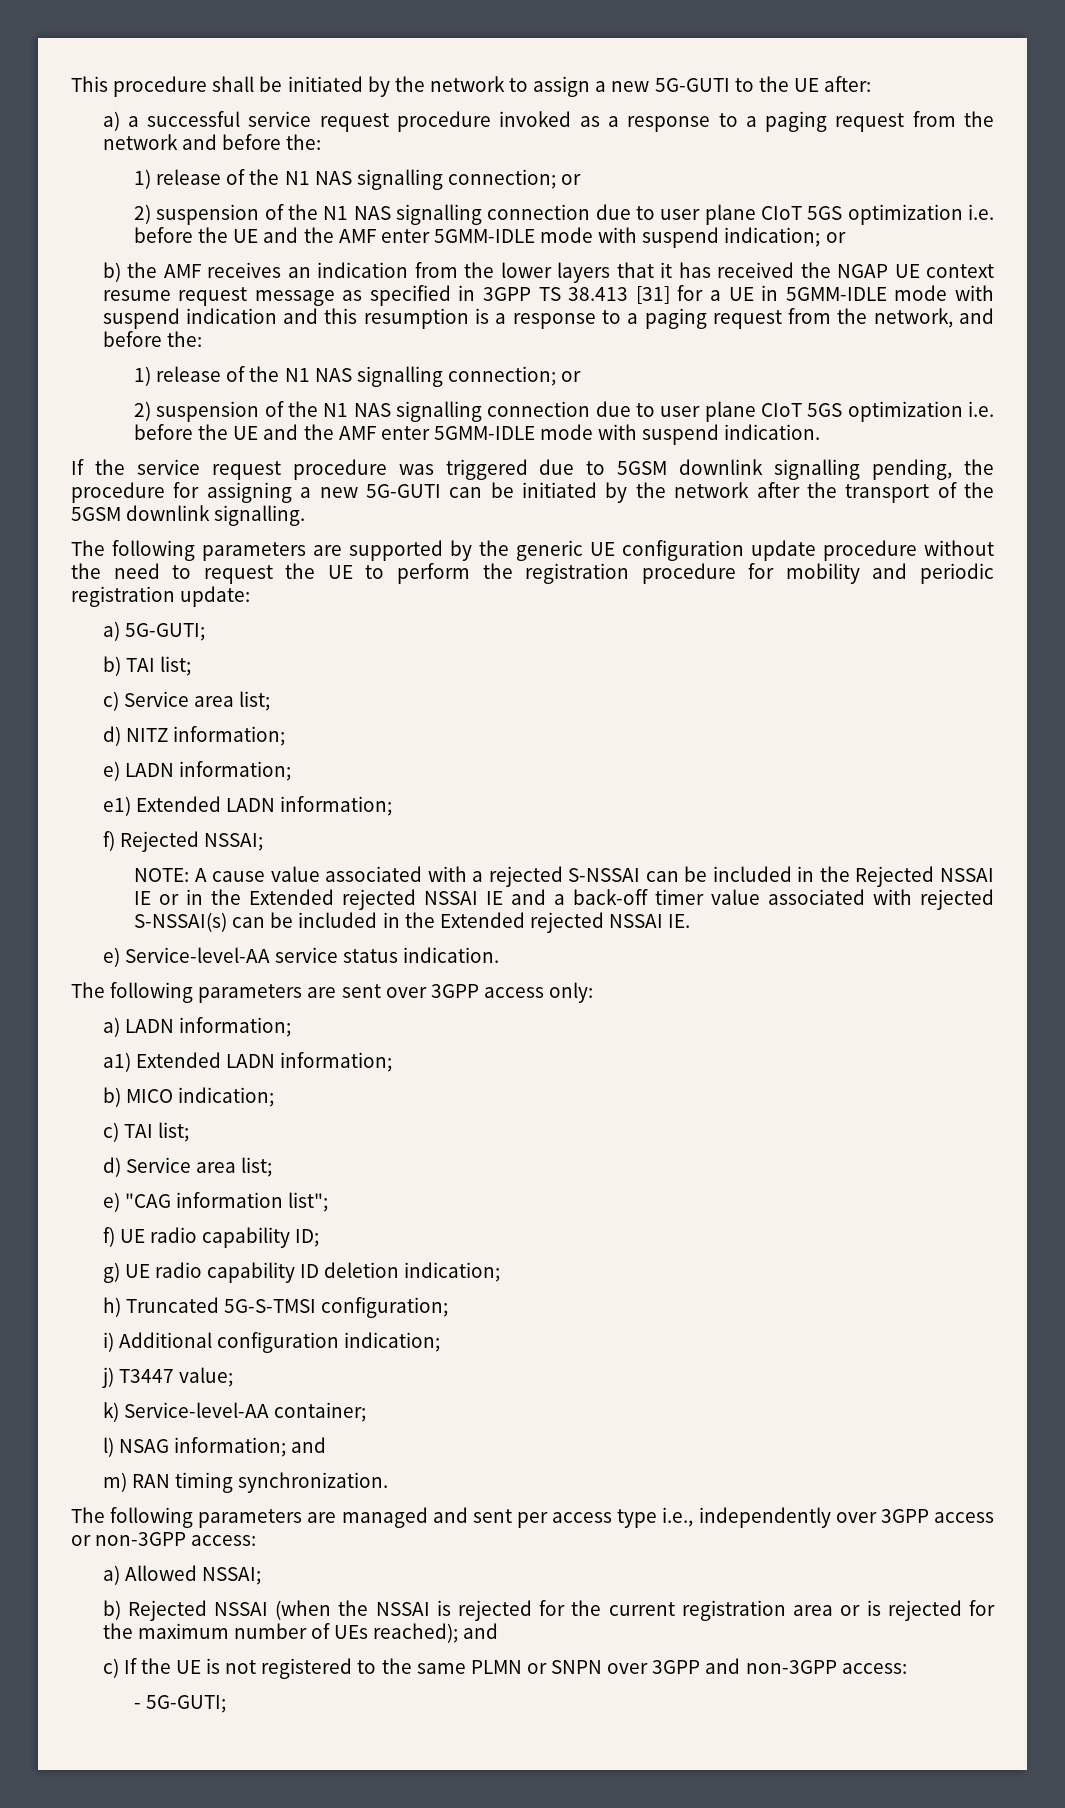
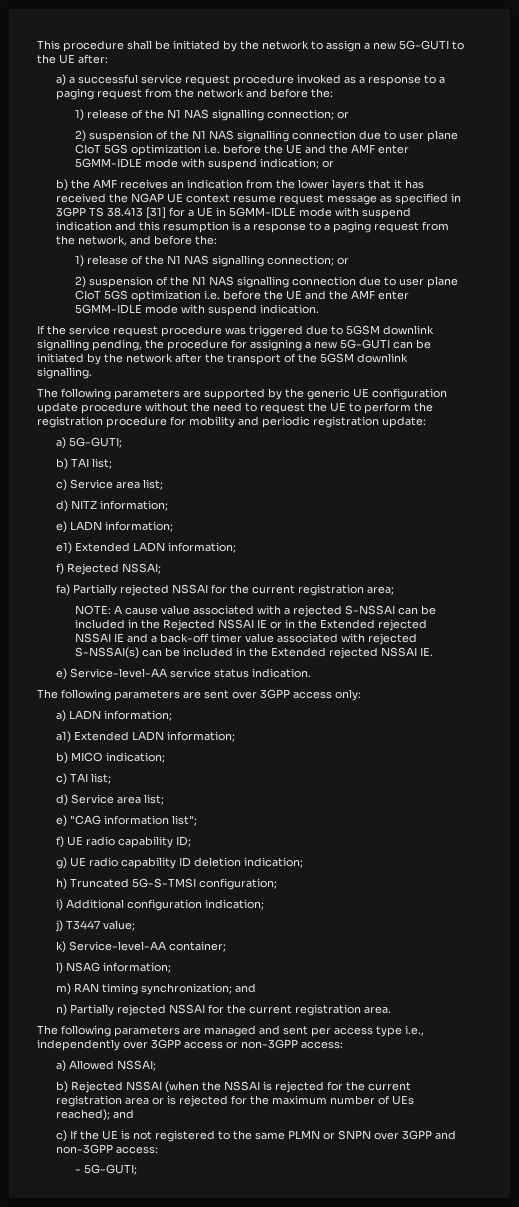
+ fa) Partially rejected NSSAI for the current registration area;
- l) NSAG information; and
+ l) NSAG information;
- m) RAN timing synchronization.
+ m) RAN timing synchronization; and
+ n) Partially rejected NSSAI for the current registration area.

